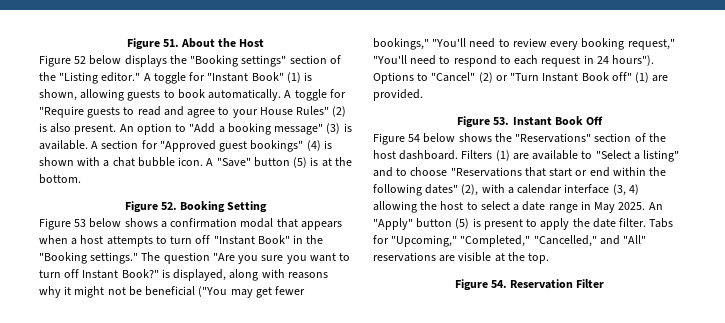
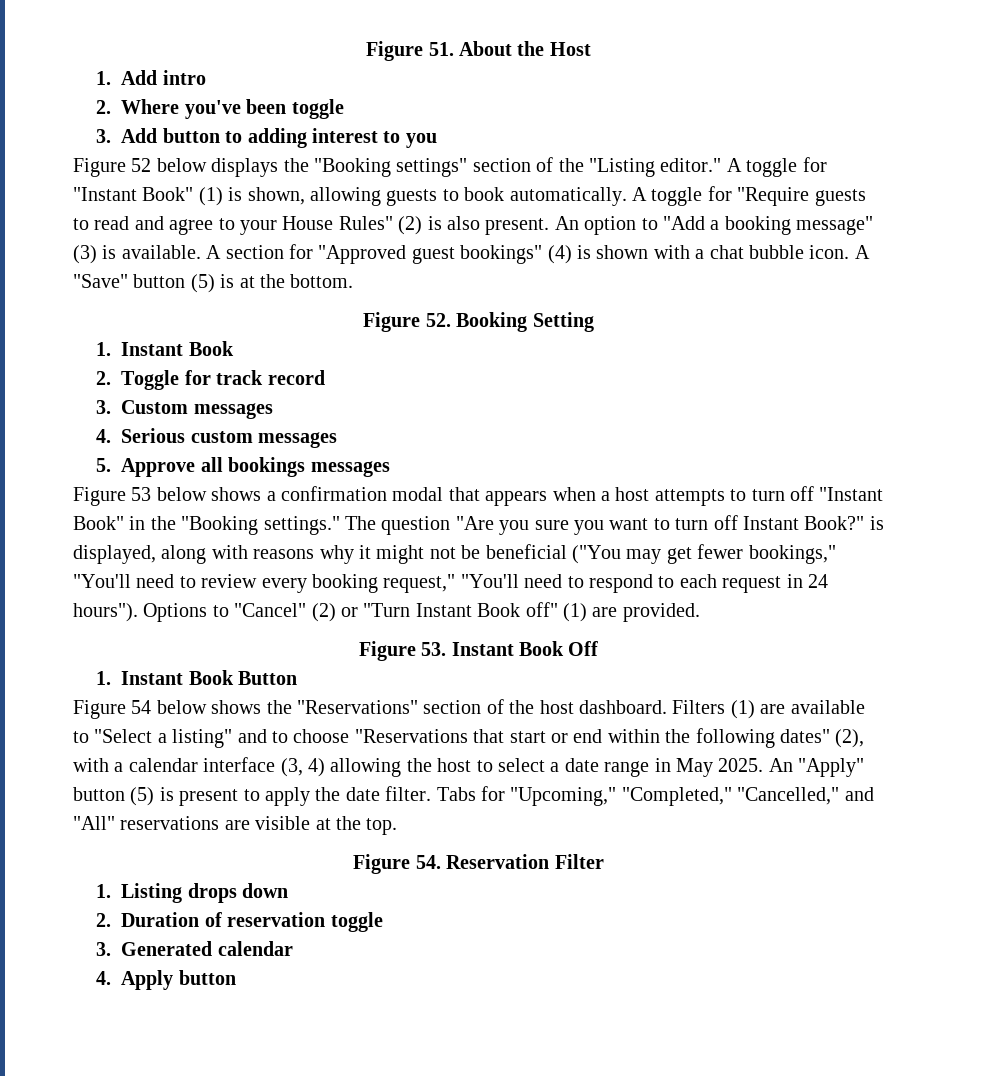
+ 1. Add intro
+ 2. Where you've been toggle
+ 3. Add button to adding interest to you
  Figure 52. Booking Setting
+ 1. Instant Book
+ 2. Toggle for track record
+ 3. Custom messages
+ 4. Serious custom messages
+ 5. Approve all bookings messages
+ 1. Instant Book Button
+ 1. Listing drops down
+ 2. Duration of reservation toggle
+ 3. Generated calendar
+ 4. Apply button

